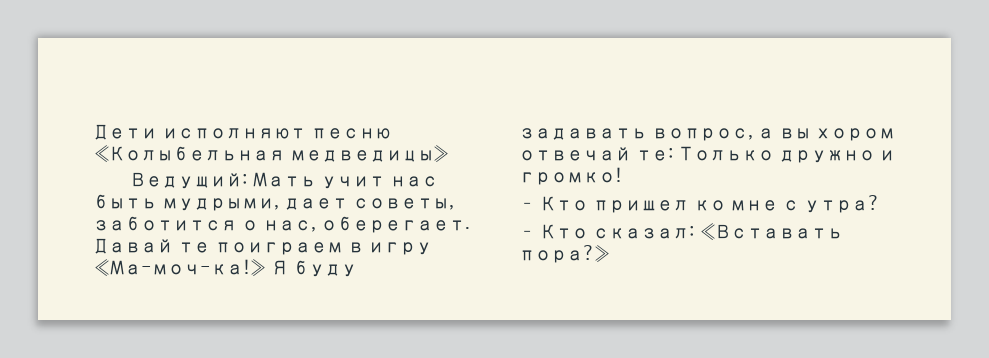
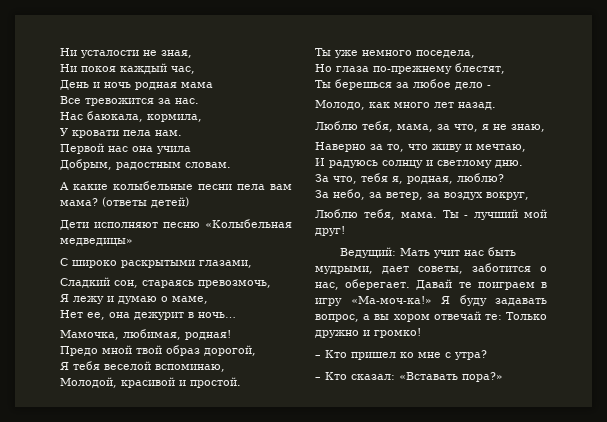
+ Ни усталости не зная,
+ Ни покоя каждый час,
+ День и ночь родная мама
+ Все тревожится за нас.
+ Нас баюкала, кормила,
+ У кровати пела нам.
+ Первой нас она учила
+ Добрым, радостным словам.
+ А какие колыбельные песни пела вам мама? (ответы детей)
+ С широко раскрытыми глазами,
+ Сладкий сон, стараясь превозмочь,
+ Я лежу и думаю о маме,
+ Нет ее, она дежурит в ночь…
+ Мамочка, любимая, родная!
+ Предо мной твой образ дорогой,
+ Я тебя веселой вспоминаю,
+ Молодой, красивой и простой.
+ Ты уже немного поседела,
+ Но глаза по-прежнему блестят,
+ Ты берешься за любое дело -
+ Молодо, как много лет назад.
+ Люблю тебя, мама, за что, я не знаю,
+ Наверно за то, что живу и мечтаю,
+ И радуюсь солнцу и светлому дню.
+ За что, тебя я, родная, люблю?
+ За небо, за ветер, за воздух вокруг,
+ Люблю тебя, мама. Ты - лучший мой друг!

